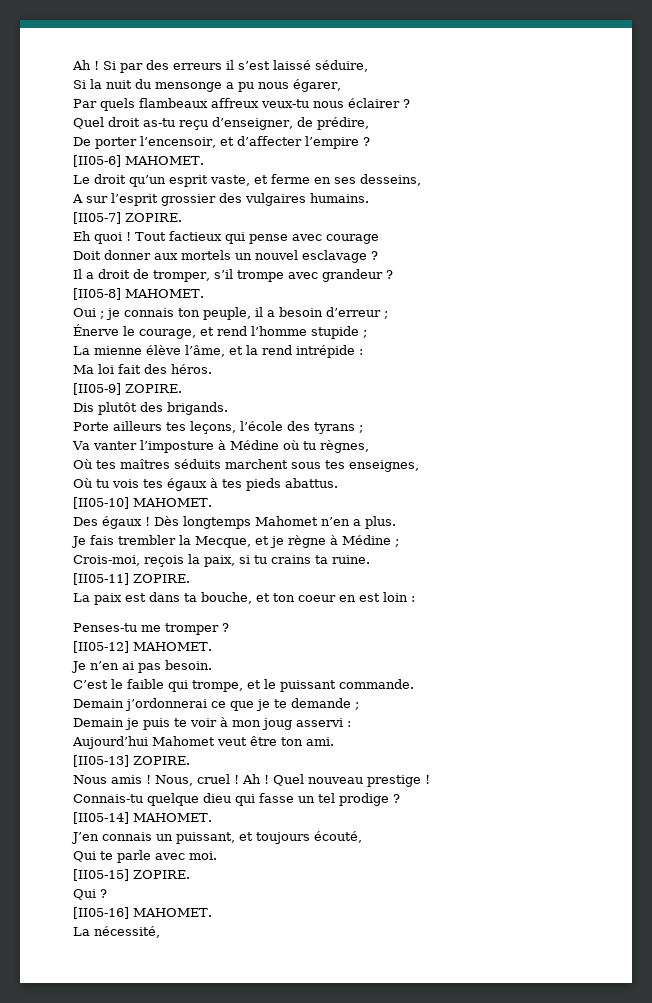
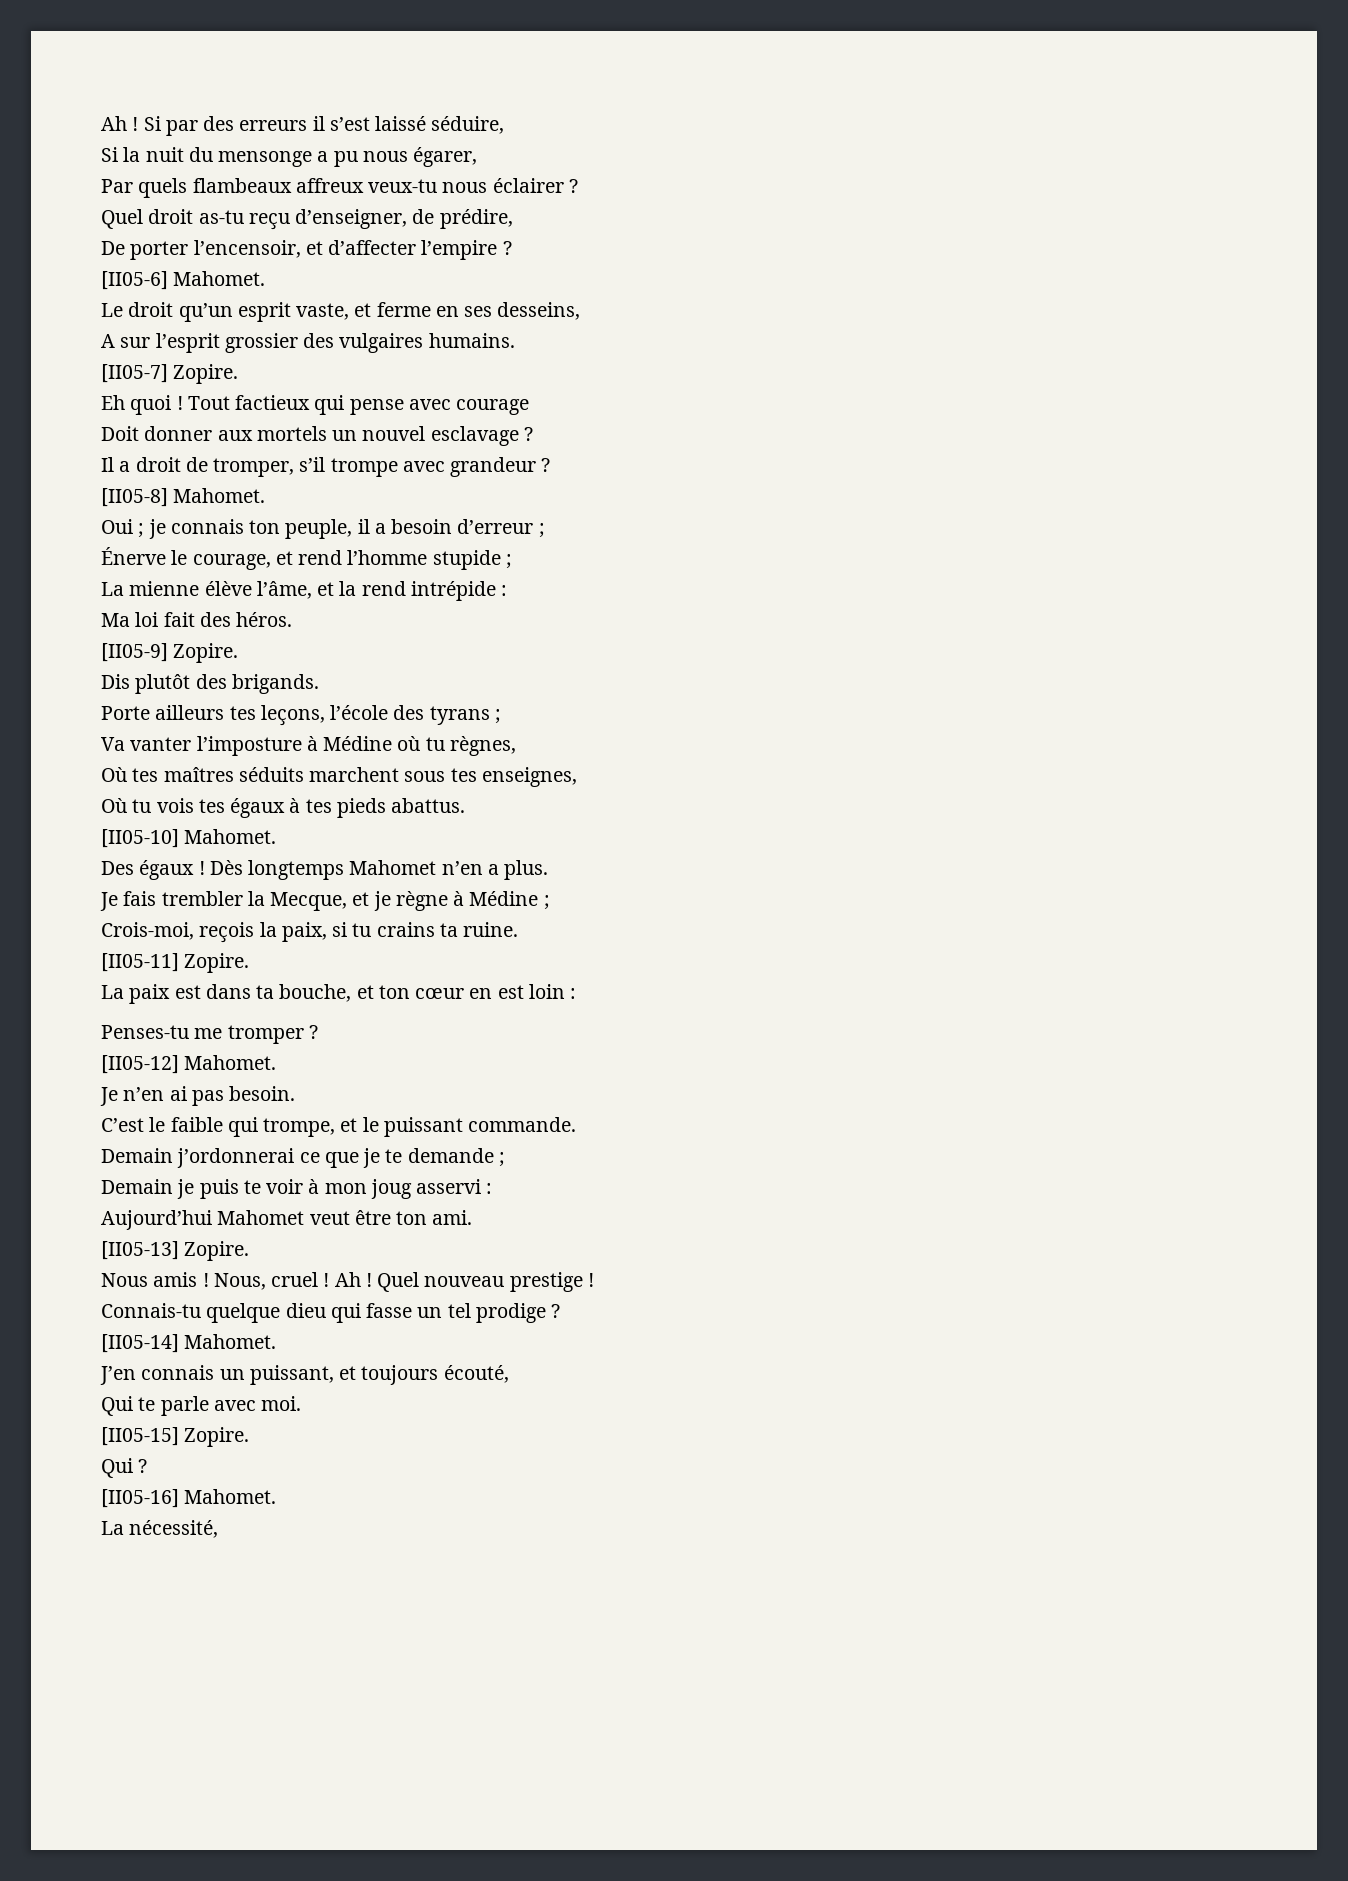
- [II05-6] MAHOMET.
+ [II05-6] Mahomet.
- [II05-7] ZOPIRE.
+ [II05-7] Zopire.
- [II05-8] MAHOMET.
+ [II05-8] Mahomet.
- [II05-9] ZOPIRE.
+ [II05-9] Zopire.
- [II05-10] MAHOMET.
+ [II05-10] Mahomet.
- [II05-11] ZOPIRE.
+ [II05-11] Zopire.
- La paix est dans ta bouche, et ton coeur en est loin :
+ La paix est dans ta bouche, et ton cœur en est loin :
- [II05-12] MAHOMET.
+ [II05-12] Mahomet.
- [II05-13] ZOPIRE.
+ [II05-13] Zopire.
- [II05-14] MAHOMET.
+ [II05-14] Mahomet.
- [II05-15] ZOPIRE.
+ [II05-15] Zopire.
- [II05-16] MAHOMET.
+ [II05-16] Mahomet.

